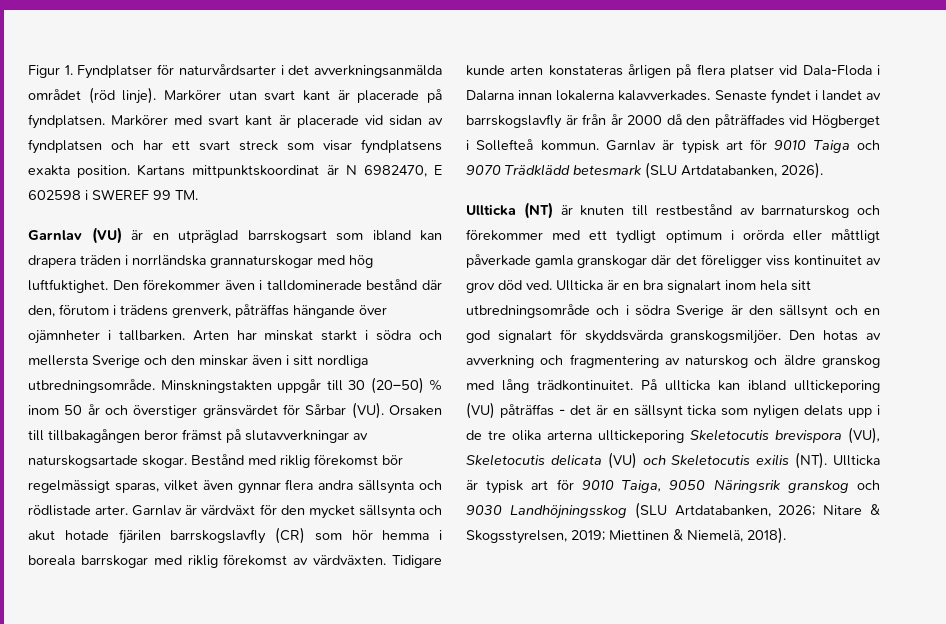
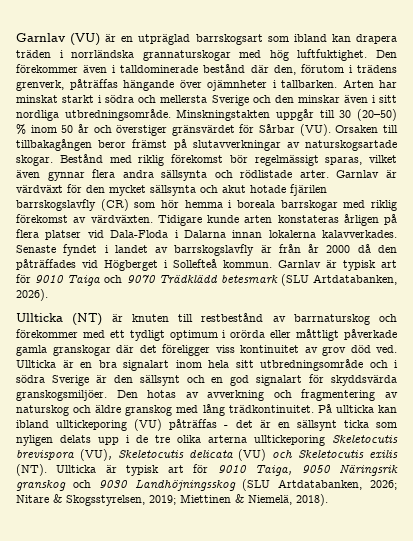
- Figur 1. Fyndplatser för naturvårdsarter i det avverkningsanmälda området (röd linje). Markörer utan svart kant är placerade på fyndplatsen. Markörer med svart kant är placerade vid sidan av fyndplatsen och har ett svart streck som visar fyndplatsens exakta position. Kartans mittpunktskoordinat är N 6982470, E 602598 i SWEREF 99 TM.

